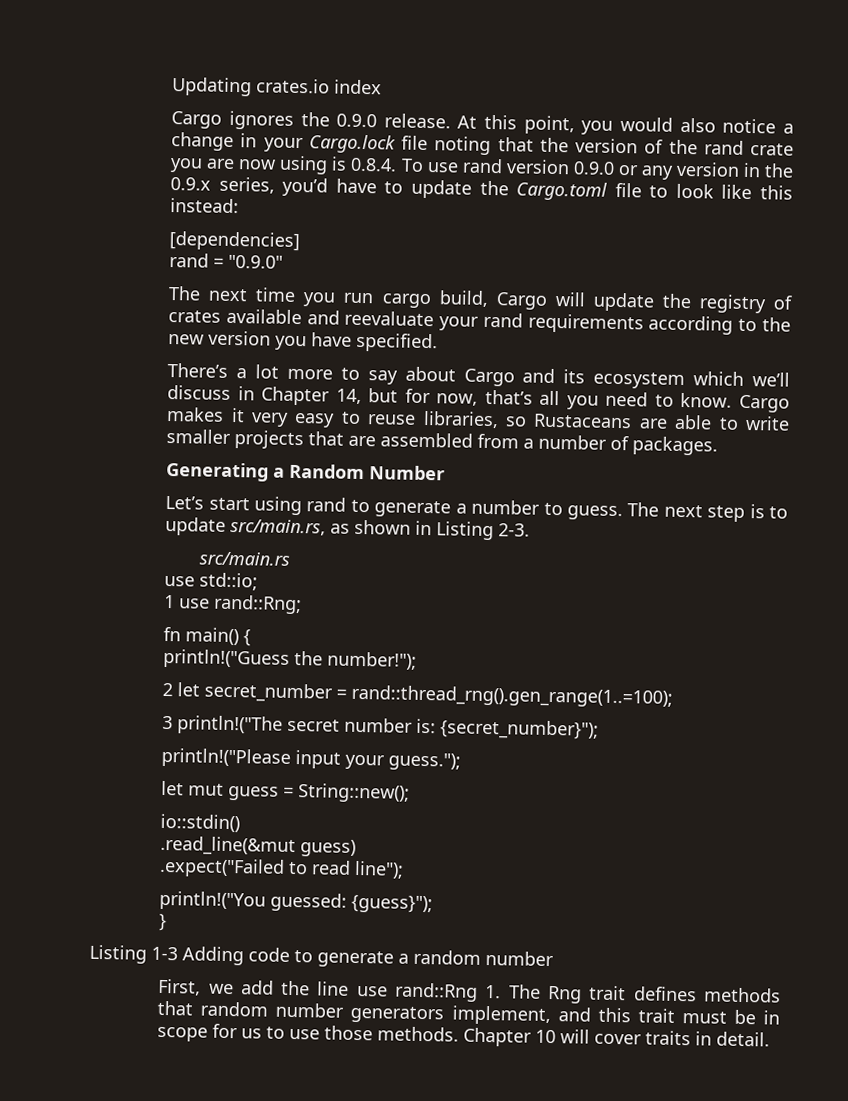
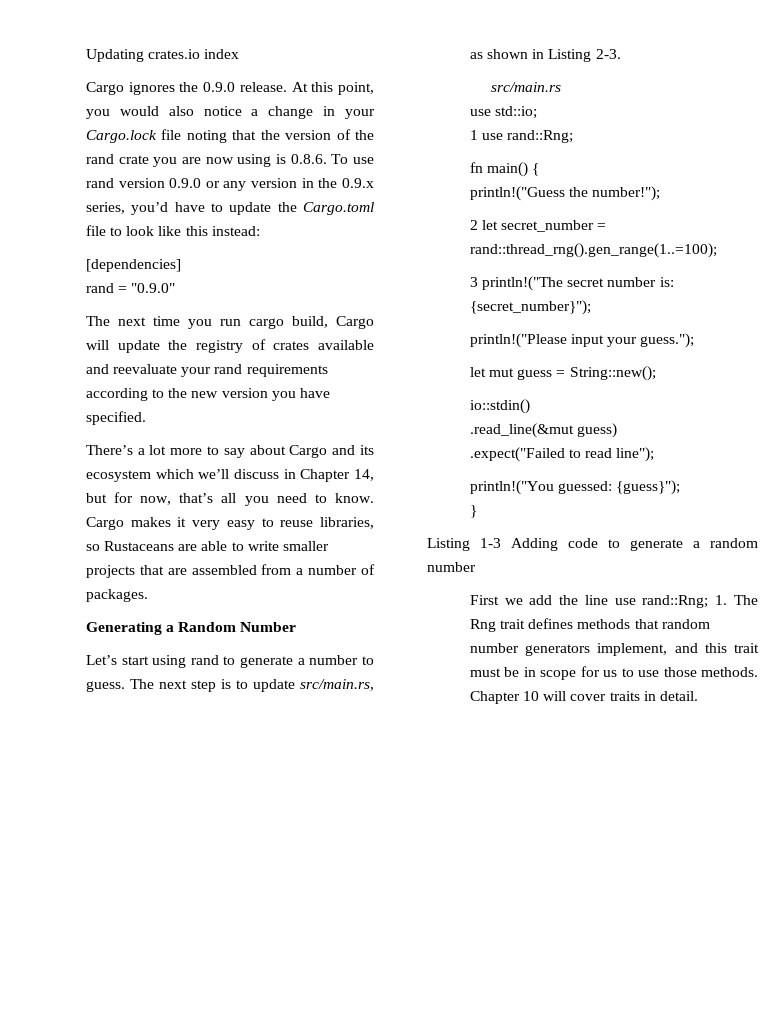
- At this point, you would also notice a change in your Cargo.lock file noting that the version of the rand crate you are now using is 0.8.4. To use rand version 0.9.0 or any version in the 0.9.x series, you’d have to update the Cargo.toml file to look like this instead:
+ At this point, you would also notice a change in your Cargo.lock file noting that the version of the rand crate you are now using is 0.8.6. To use rand version 0.9.0 or any version in the 0.9.x series, you’d have to update the Cargo.toml file to look like this instead:
- First, we add the line use rand::Rng 1. The Rng trait defines methods that random number generators implement, and this trait must be in scope for us to use those methods.
+ First we add the line use rand::Rng; 1. The Rng trait defines methods that random number generators implement, and this trait must be in scope for us to use those methods.

